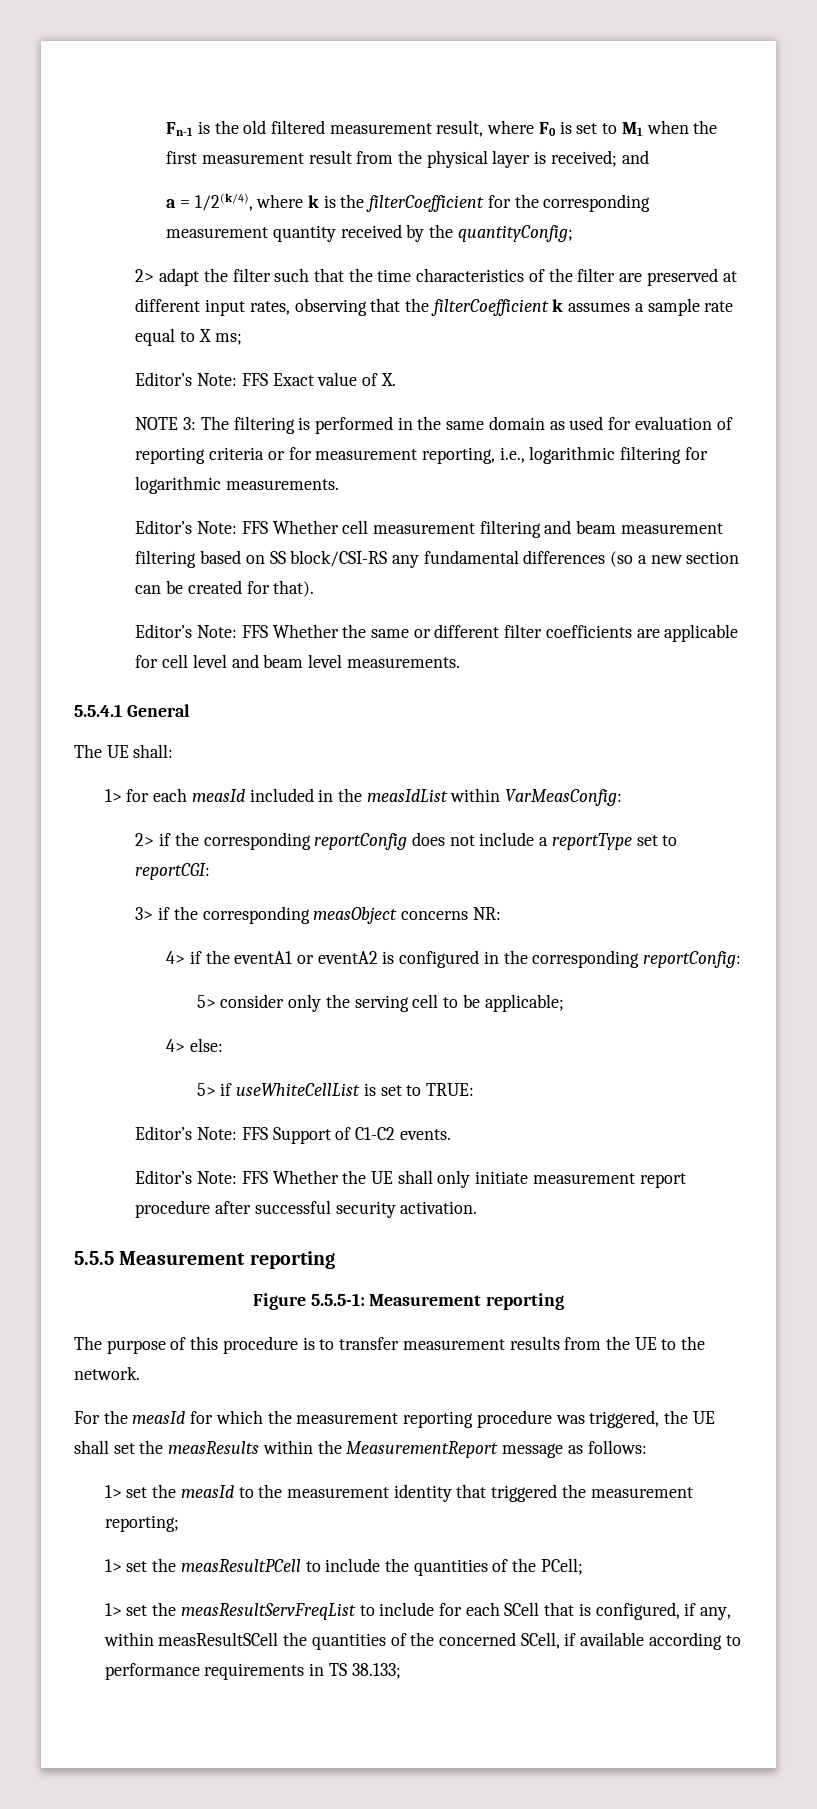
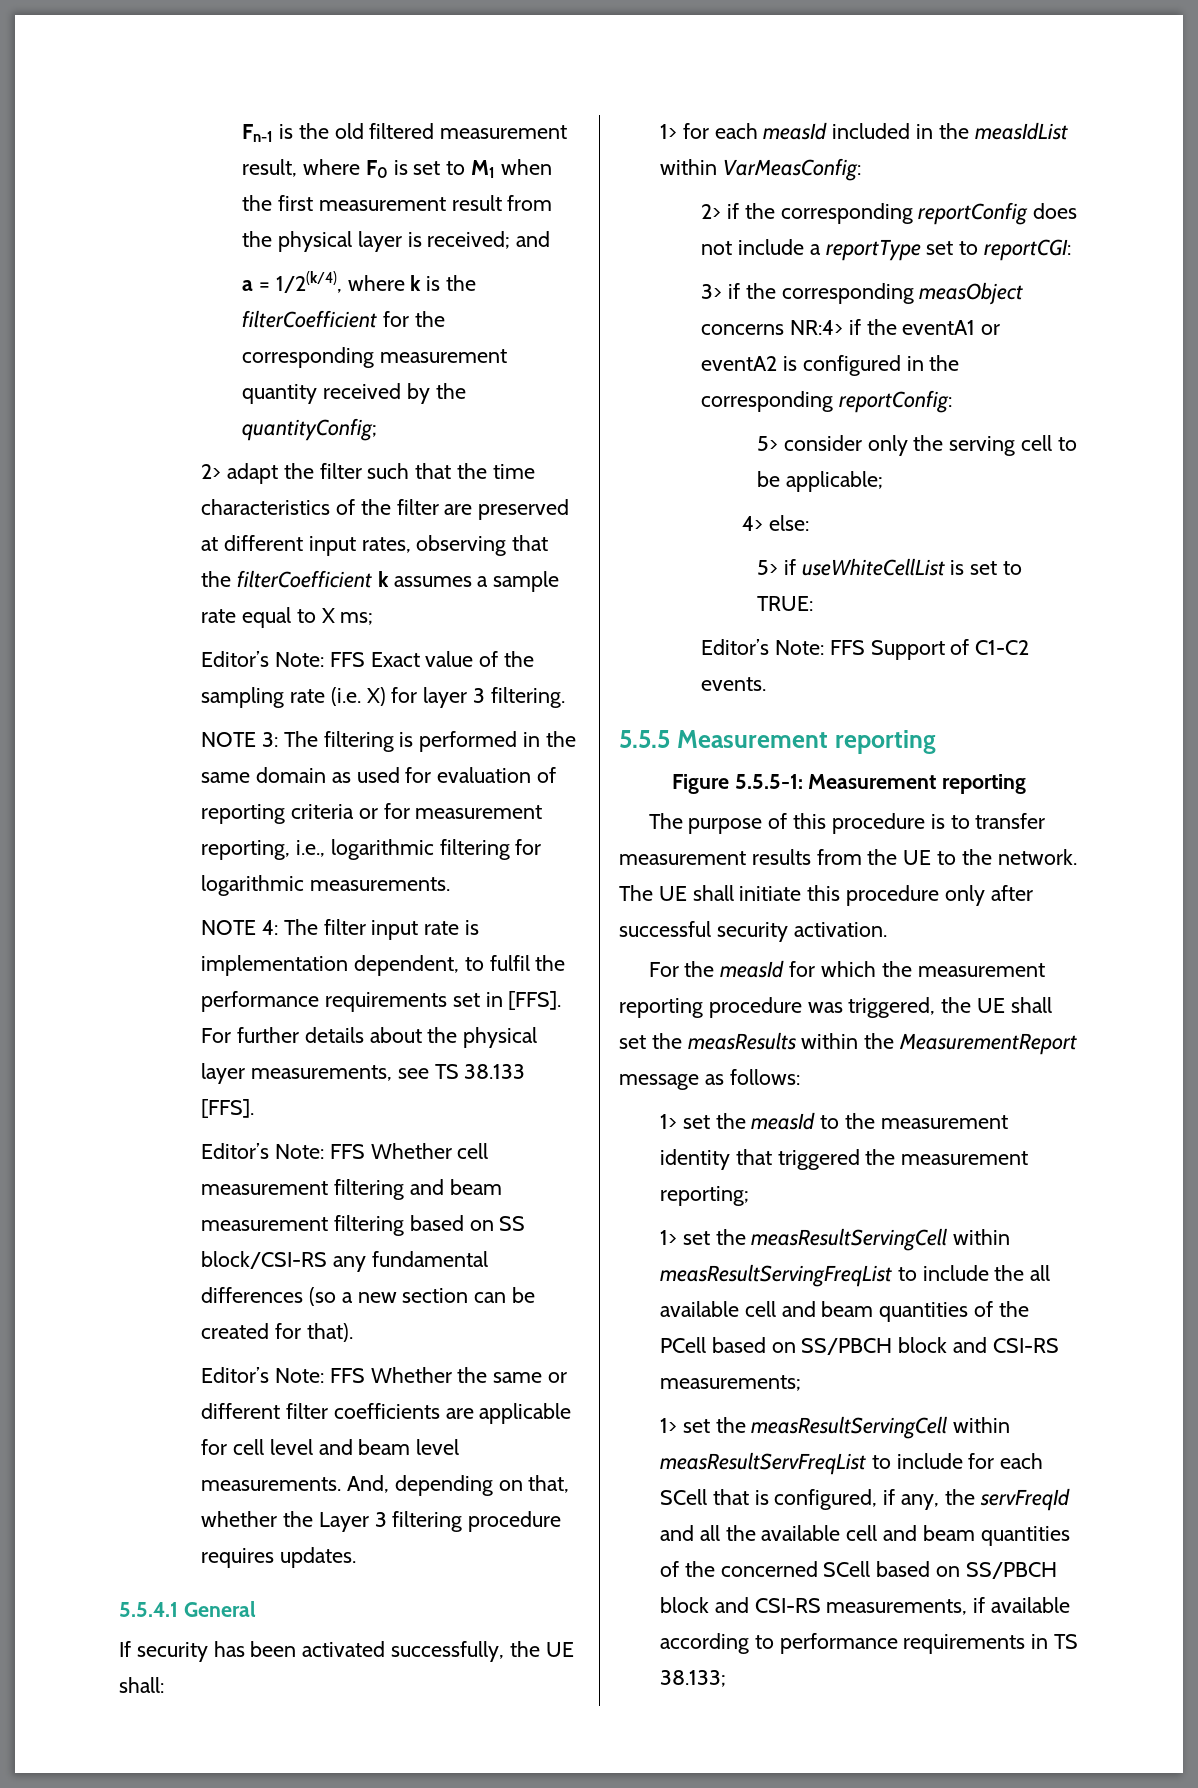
- Editor’s Note: FFS Exact value of X.
+ Editor’s Note: FFS Exact value of the sampling rate (i.e. X) for layer 3 filtering.
+ NOTE 4: The filter input rate is implementation dependent, to fulfil the performance requirements set in [FFS]. For further details about the physical layer measurements, see TS 38.133 [FFS].
- Editor’s Note: FFS Whether the same or different filter coefficients are applicable for cell level and beam level measurements.
+ Editor’s Note: FFS Whether the same or different filter coefficients are applicable for cell level and beam level measurements. And, depending on that, whether the Layer 3 filtering procedure requires updates.
  5.5.4.1 General
- The UE shall:
+ If security has been activated successfully, the UE shall:
- 3> if the corresponding measObject concerns NR:
- 4> if the eventA1 or eventA2 is configured in the corresponding reportConfig:
+ 3> if the corresponding measObject concerns NR:4> if the eventA1 or eventA2 is configured in the corresponding reportConfig:
- Editor’s Note: FFS Whether the UE shall only initiate measurement report procedure after successful security activation.
+ The UE shall initiate this procedure only after successful security activation.
- 1> set the measResultPCell to include the quantities of the PCell;
- 1> set the measResultServFreqList to include for each SCell that is configured, if any, within measResultSCell the quantities of the concerned SCell, if available according to performance requirements in TS 38.133;
+ 1> set the measResultServingCell within measResultServingFreqList to include the all available cell and beam quantities of the PCell based on SS/PBCH block and CSI-RS measurements;
+ 1> set the measResultServingCell within measResultServFreqList to include for each SCell that is configured, if any, the servFreqId and all the available cell and beam quantities of the concerned SCell based on SS/PBCH block and CSI-RS measurements, if available according to performance requirements in TS 38.133;

